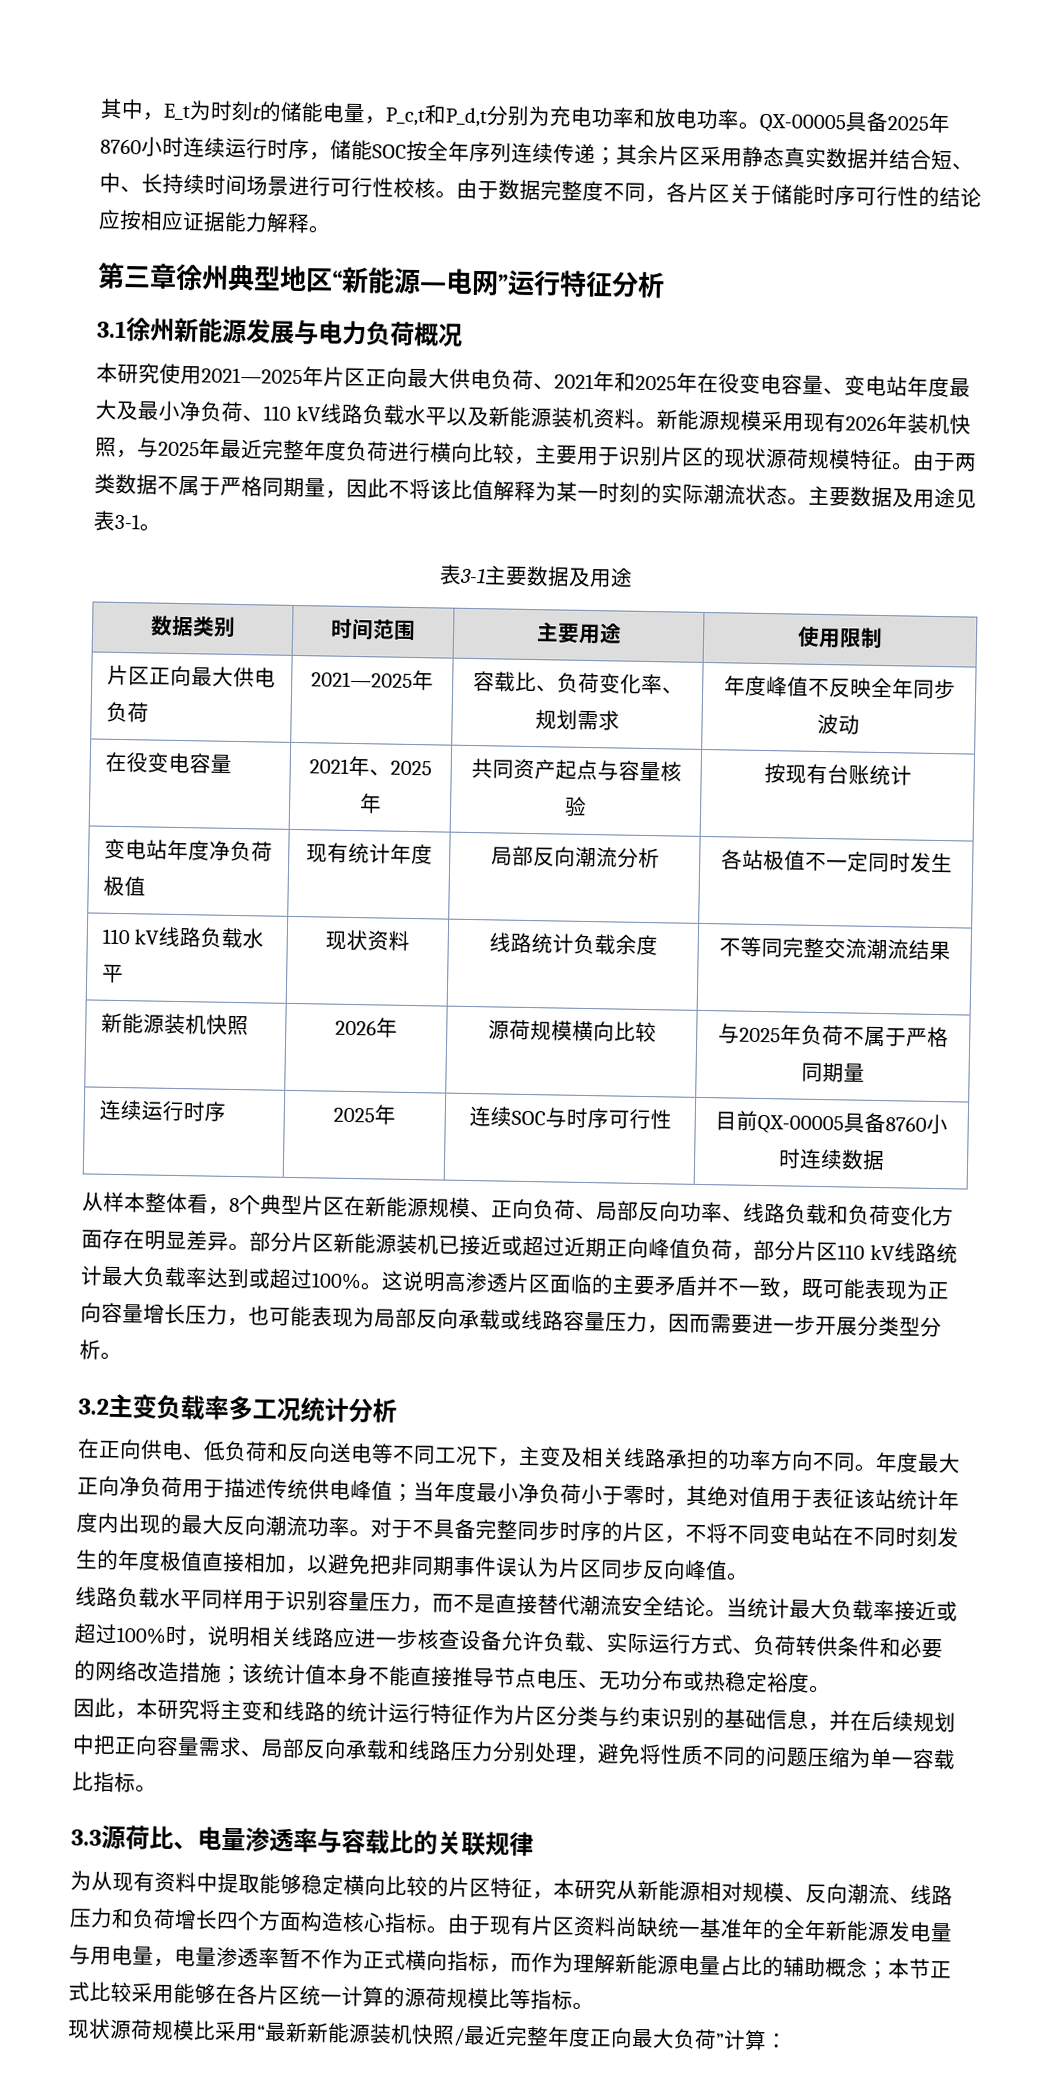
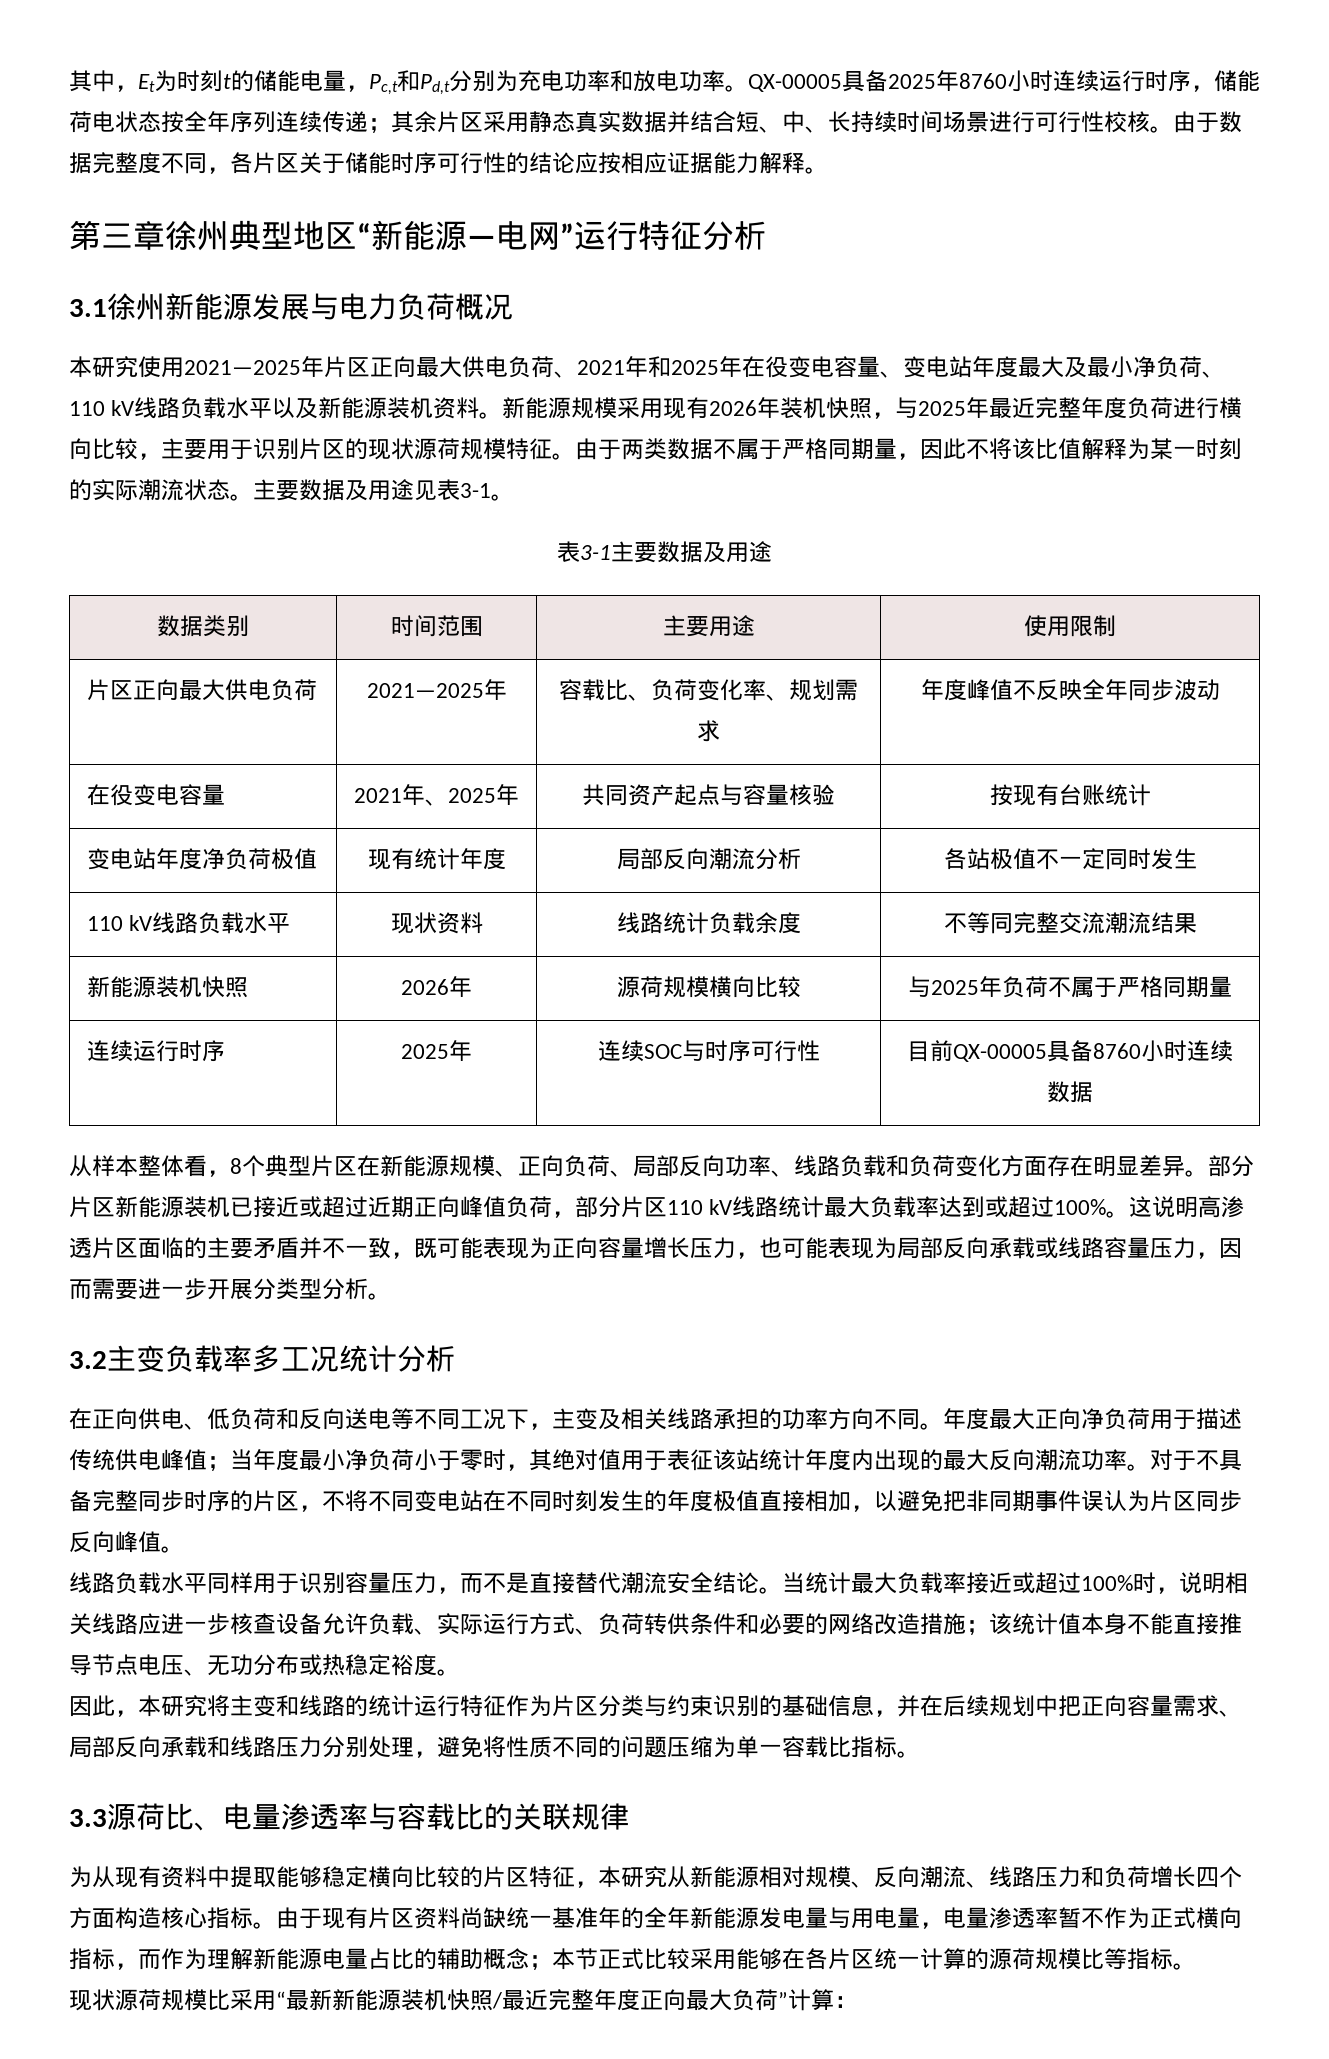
- 其中，E_t为时刻t的储能电量，P_c,t和P_d,t分别为充电功率和放电功率。
+ 其中，Et为时刻t的储能电量，Pc,t和Pd,t分别为充电功率和放电功率。
- QX-00005具备2025年8760小时连续运行时序，储能SOC按全年序列连续传递；其余片区采用静态真实数据并结合短、中、长持续时间场景进行可行性校核。
+ QX-00005具备2025年8760小时连续运行时序，储能荷电状态按全年序列连续传递；其余片区采用静态真实数据并结合短、中、长持续时间场景进行可行性校核。

